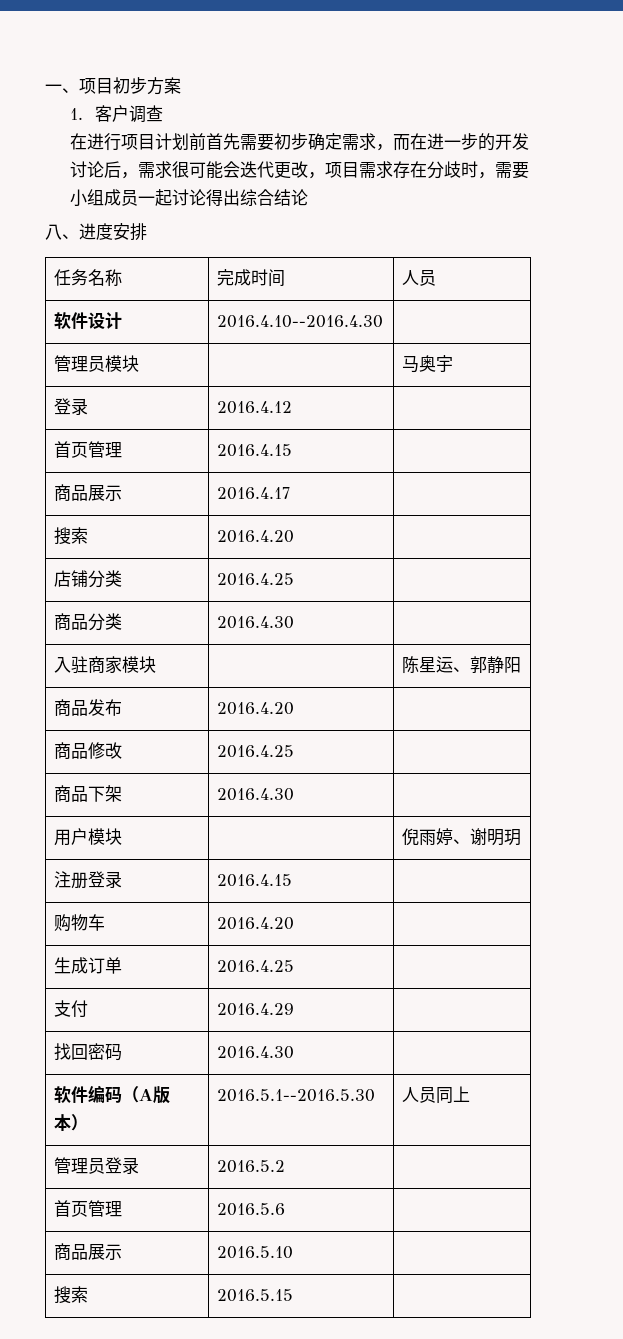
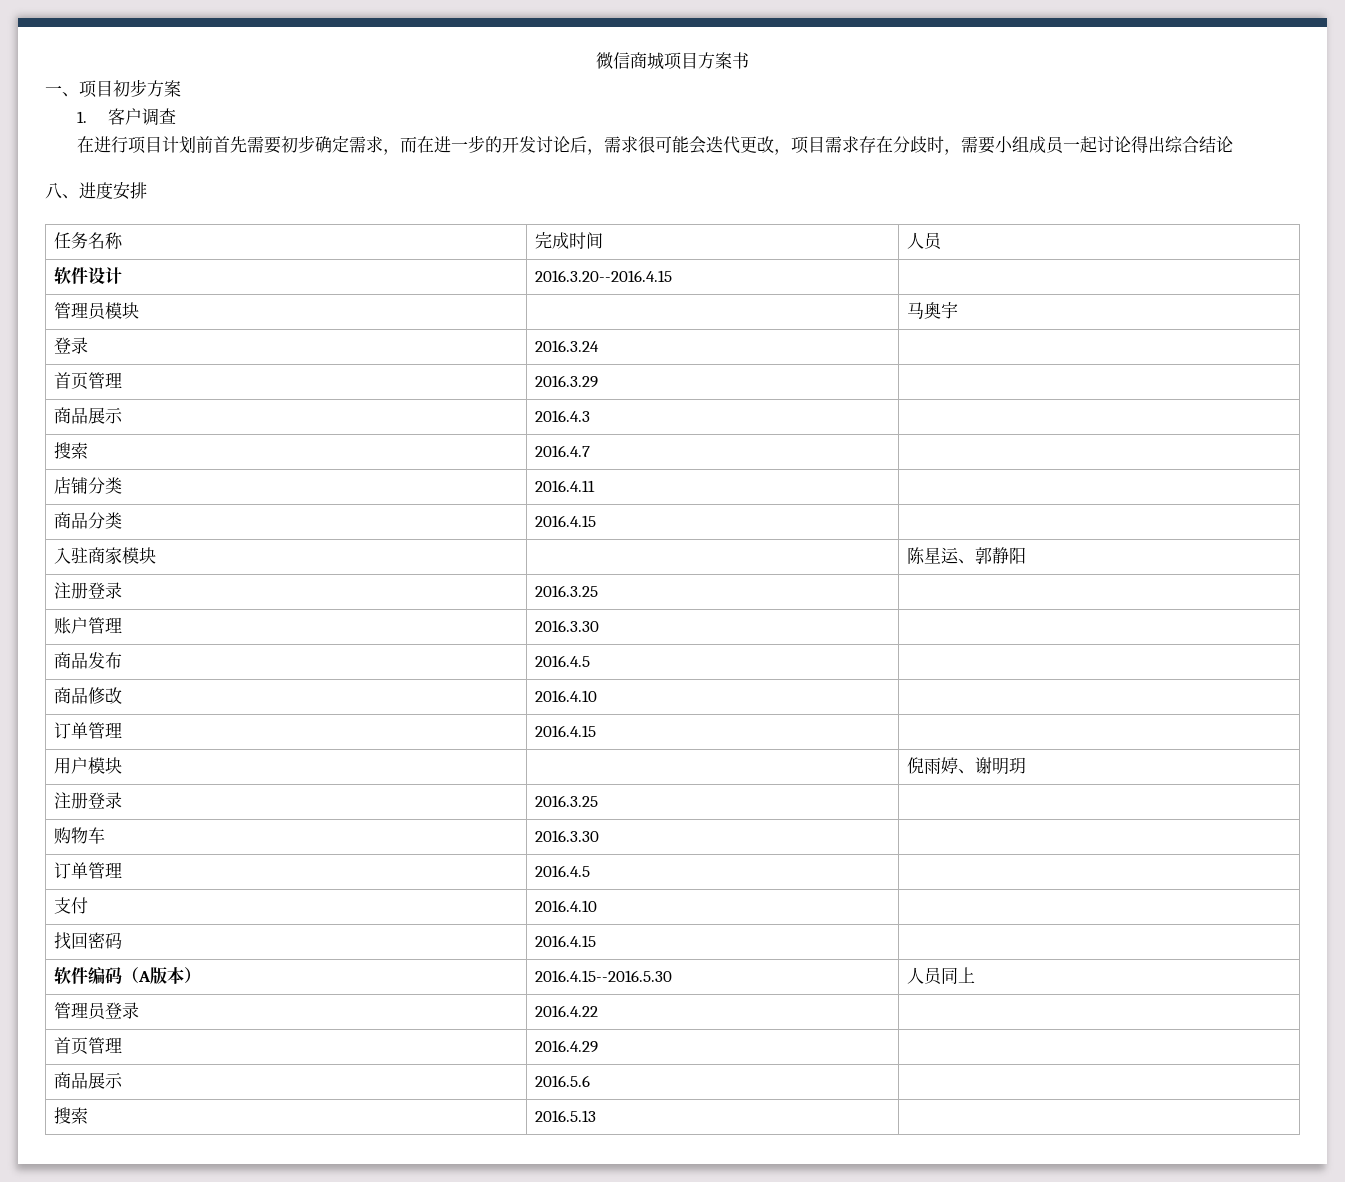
+ 微信商城项目方案书
- 软件设计 | 2016.4.10--2016.4.30 |
+ 软件设计 | 2016.3.20--2016.4.15 |
- 登录 | 2016.4.12 |
- 首页管理 | 2016.4.15 |
- 商品展示 | 2016.4.17 |
- 搜索 | 2016.4.20 |
+ 登录 | 2016.3.24 |
+ 首页管理 | 2016.3.29 |
+ 商品展示 | 2016.4.3 |
+ 搜索 | 2016.4.7 |
- 店铺分类 | 2016.4.25 |
+ 店铺分类 | 2016.4.11 |
- 商品分类 | 2016.4.30 |
+ 商品分类 | 2016.4.15 |
  入驻商家模块 | | 陈星运、郭静阳
+ 注册登录 | 2016.3.25 |
+ 账户管理 | 2016.3.30 |
- 商品发布 | 2016.4.20 |
+ 商品发布 | 2016.4.5 |
- 商品修改 | 2016.4.25 |
- 商品下架 | 2016.4.30 |
+ 商品修改 | 2016.4.10 |
+ 订单管理 | 2016.4.15 |
  用户模块 | | 倪雨婷、谢明玥
- 注册登录 | 2016.4.15 |
+ 注册登录 | 2016.3.25 |
- 购物车 | 2016.4.20 |
- 生成订单 | 2016.4.25 |
+ 购物车 | 2016.3.30 |
+ 订单管理 | 2016.4.5 |
- 支付 | 2016.4.29 |
+ 支付 | 2016.4.10 |
- 找回密码 | 2016.4.30 |
+ 找回密码 | 2016.4.15 |
- 软件编码（A版本） | 2016.5.1--2016.5.30 | 人员同上
+ 软件编码（A版本） | 2016.4.15--2016.5.30 | 人员同上
- 管理员登录 | 2016.5.2 |
- 首页管理 | 2016.5.6 |
- 商品展示 | 2016.5.10 |
- 搜索 | 2016.5.15 |
+ 管理员登录 | 2016.4.22 |
+ 首页管理 | 2016.4.29 |
+ 商品展示 | 2016.5.6 |
+ 搜索 | 2016.5.13 |

